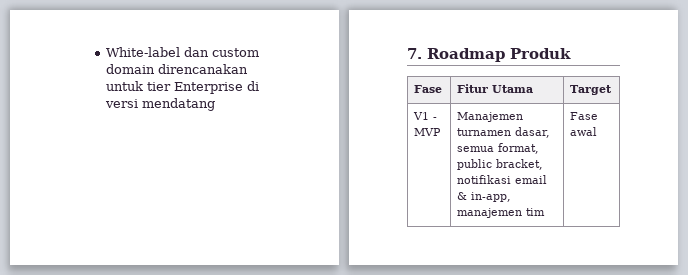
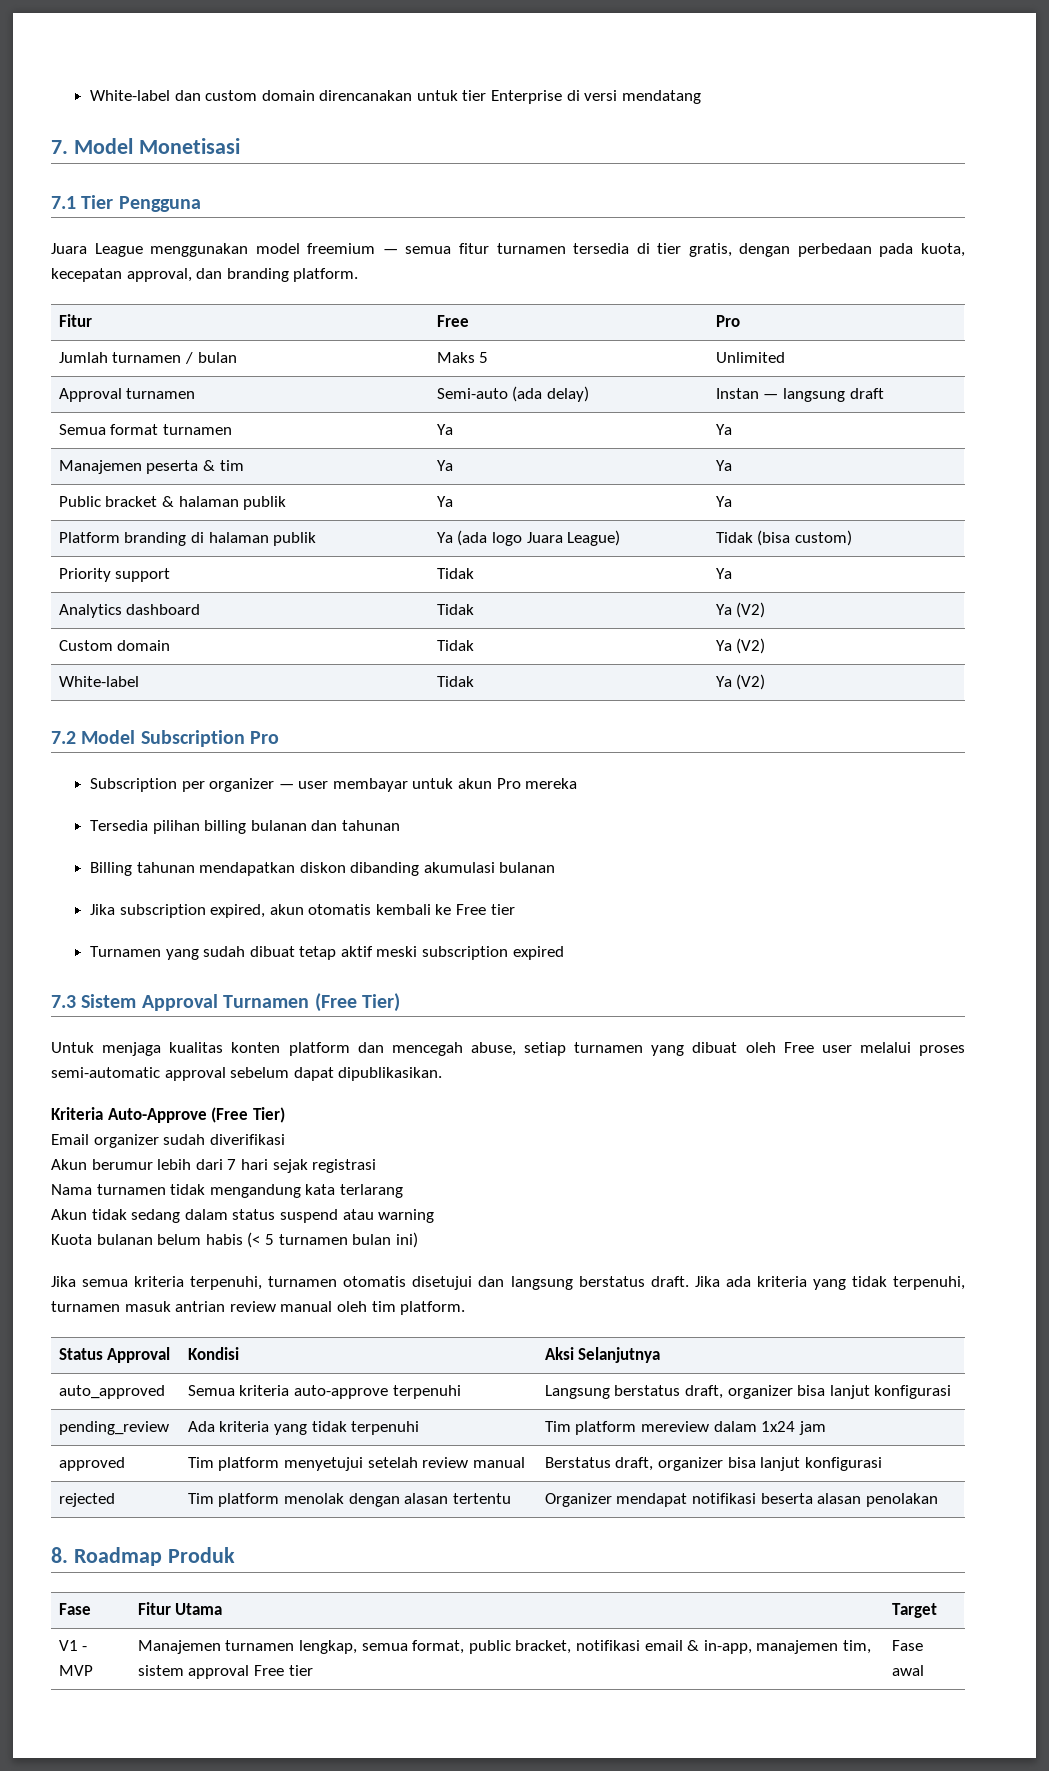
- 7. Roadmap Produk
+ 7. Model Monetisasi
+ 7.1 Tier Pengguna
+ Juara League menggunakan model freemium — semua fitur turnamen tersedia di tier gratis, dengan perbedaan pada kuota, kecepatan approval, dan branding platform.
+ Fitur | Free | Pro
+ Jumlah turnamen / bulan | Maks 5 | Unlimited
+ Approval turnamen | Semi-auto (ada delay) | Instan — langsung draft
+ Semua format turnamen | Ya | Ya
+ Manajemen peserta & tim | Ya | Ya
+ Public bracket & halaman publik | Ya | Ya
+ Platform branding di halaman publik | Ya (ada logo Juara League) | Tidak (bisa custom)
+ Priority support | Tidak | Ya
+ Analytics dashboard | Tidak | Ya (V2)
+ Custom domain | Tidak | Ya (V2)
+ White-label | Tidak | Ya (V2)
+ 7.2 Model Subscription Pro
+ Subscription per organizer — user membayar untuk akun Pro mereka
+ Tersedia pilihan billing bulanan dan tahunan
+ Billing tahunan mendapatkan diskon dibanding akumulasi bulanan
+ Jika subscription expired, akun otomatis kembali ke Free tier
+ Turnamen yang sudah dibuat tetap aktif meski subscription expired
+ 7.3 Sistem Approval Turnamen (Free Tier)
+ Untuk menjaga kualitas konten platform dan mencegah abuse, setiap turnamen yang dibuat oleh Free user melalui proses semi-automatic approval sebelum dapat dipublikasikan.
+ Kriteria Auto-Approve (Free Tier)
+ Email organizer sudah diverifikasi
+ Akun berumur lebih dari 7 hari sejak registrasi
+ Nama turnamen tidak mengandung kata terlarang
+ Akun tidak sedang dalam status suspend atau warning
+ Kuota bulanan belum habis (< 5 turnamen bulan ini)
+ Jika semua kriteria terpenuhi, turnamen otomatis disetujui dan langsung berstatus draft. Jika ada kriteria yang tidak terpenuhi, turnamen masuk antrian review manual oleh tim platform.
+ Status Approval | Kondisi | Aksi Selanjutnya
+ auto_approved | Semua kriteria auto-approve terpenuhi | Langsung berstatus draft, organizer bisa lanjut konfigurasi
+ pending_review | Ada kriteria yang tidak terpenuhi | Tim platform mereview dalam 1x24 jam
+ approved | Tim platform menyetujui setelah review manual | Berstatus draft, organizer bisa lanjut konfigurasi
+ rejected | Tim platform menolak dengan alasan tertentu | Organizer mendapat notifikasi beserta alasan penolakan
+ 8. Roadmap Produk
- V1 - MVP | Manajemen turnamen dasar, semua format, public bracket, notifikasi email & in-app, manajemen tim | Fase awal
+ V1 - MVP | Manajemen turnamen lengkap, semua format, public bracket, notifikasi email & in-app, manajemen tim, sistem approval Free tier | Fase awal

